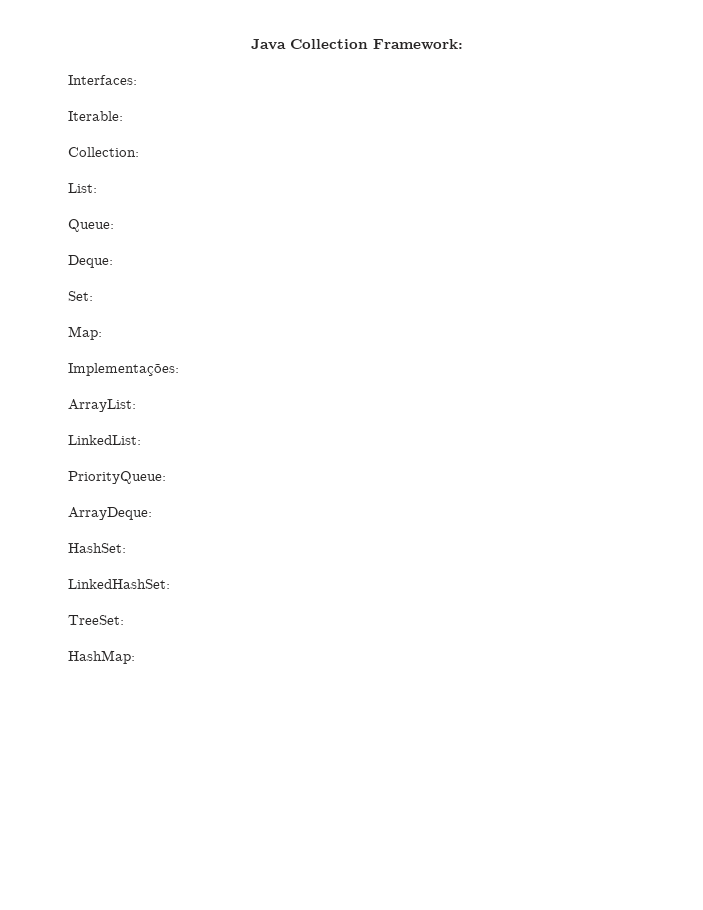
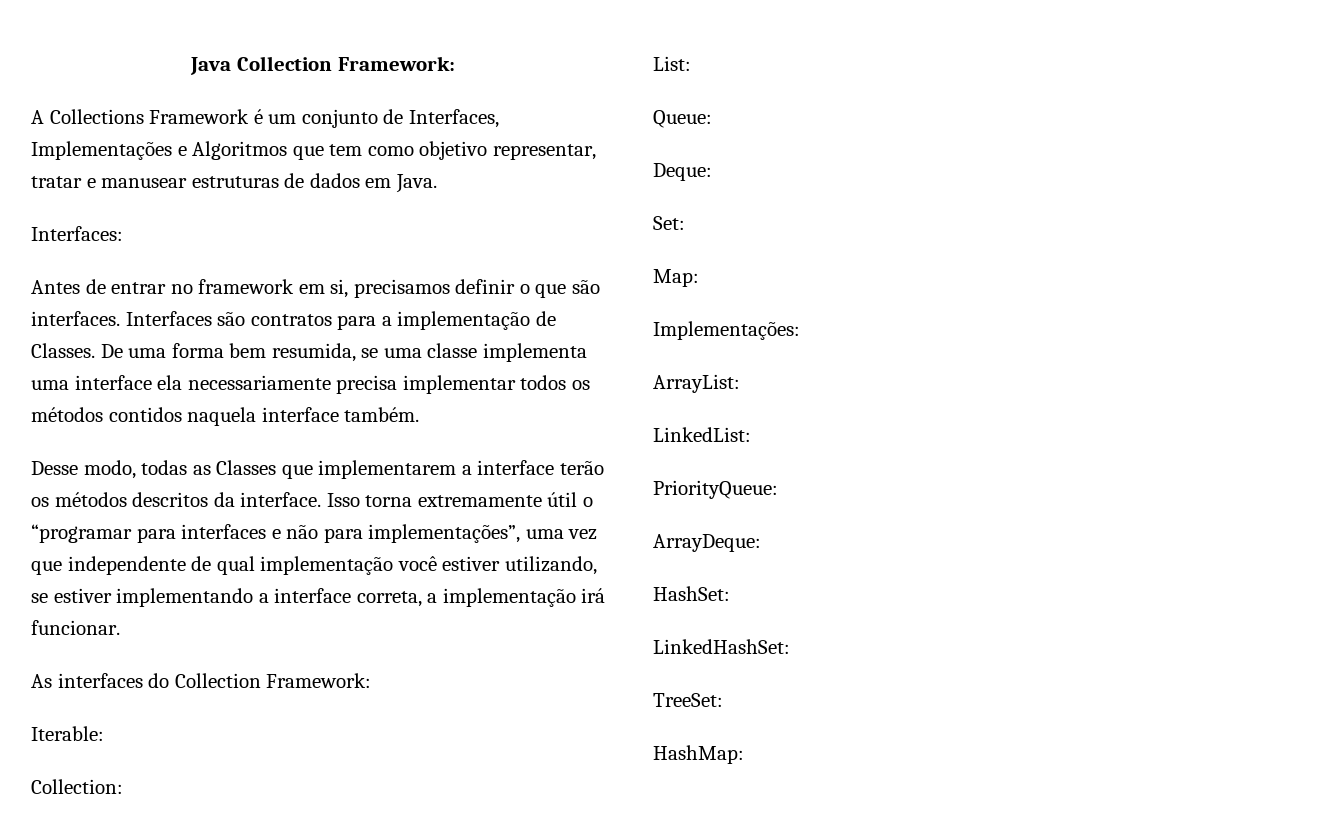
+ A Collections Framework é um conjunto de Interfaces, Implementações e Algoritmos que tem como objetivo representar, tratar e manusear estruturas de dados em Java.
  Interfaces:
+ Antes de entrar no framework em si, precisamos definir o que são interfaces. Interfaces são contratos para a implementação de Classes. De uma forma bem resumida, se uma classe implementa uma interface ela necessariamente precisa implementar todos os métodos contidos naquela interface também.
+ Desse modo, todas as Classes que implementarem a interface terão os métodos descritos da interface. Isso torna extremamente útil o “programar para interfaces e não para implementações”, uma vez que independente de qual implementação você estiver utilizando, se estiver implementando a interface correta, a implementação irá funcionar.
+ As interfaces do Collection Framework:

